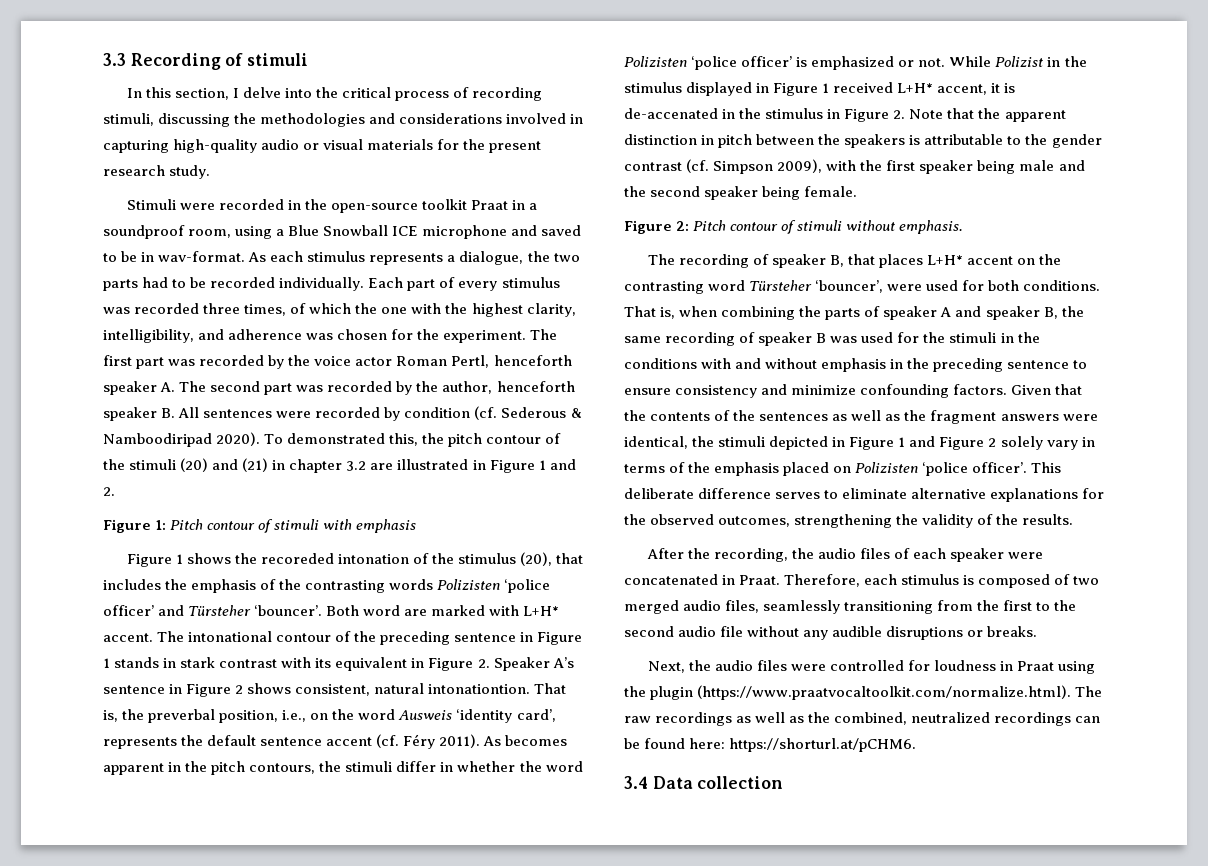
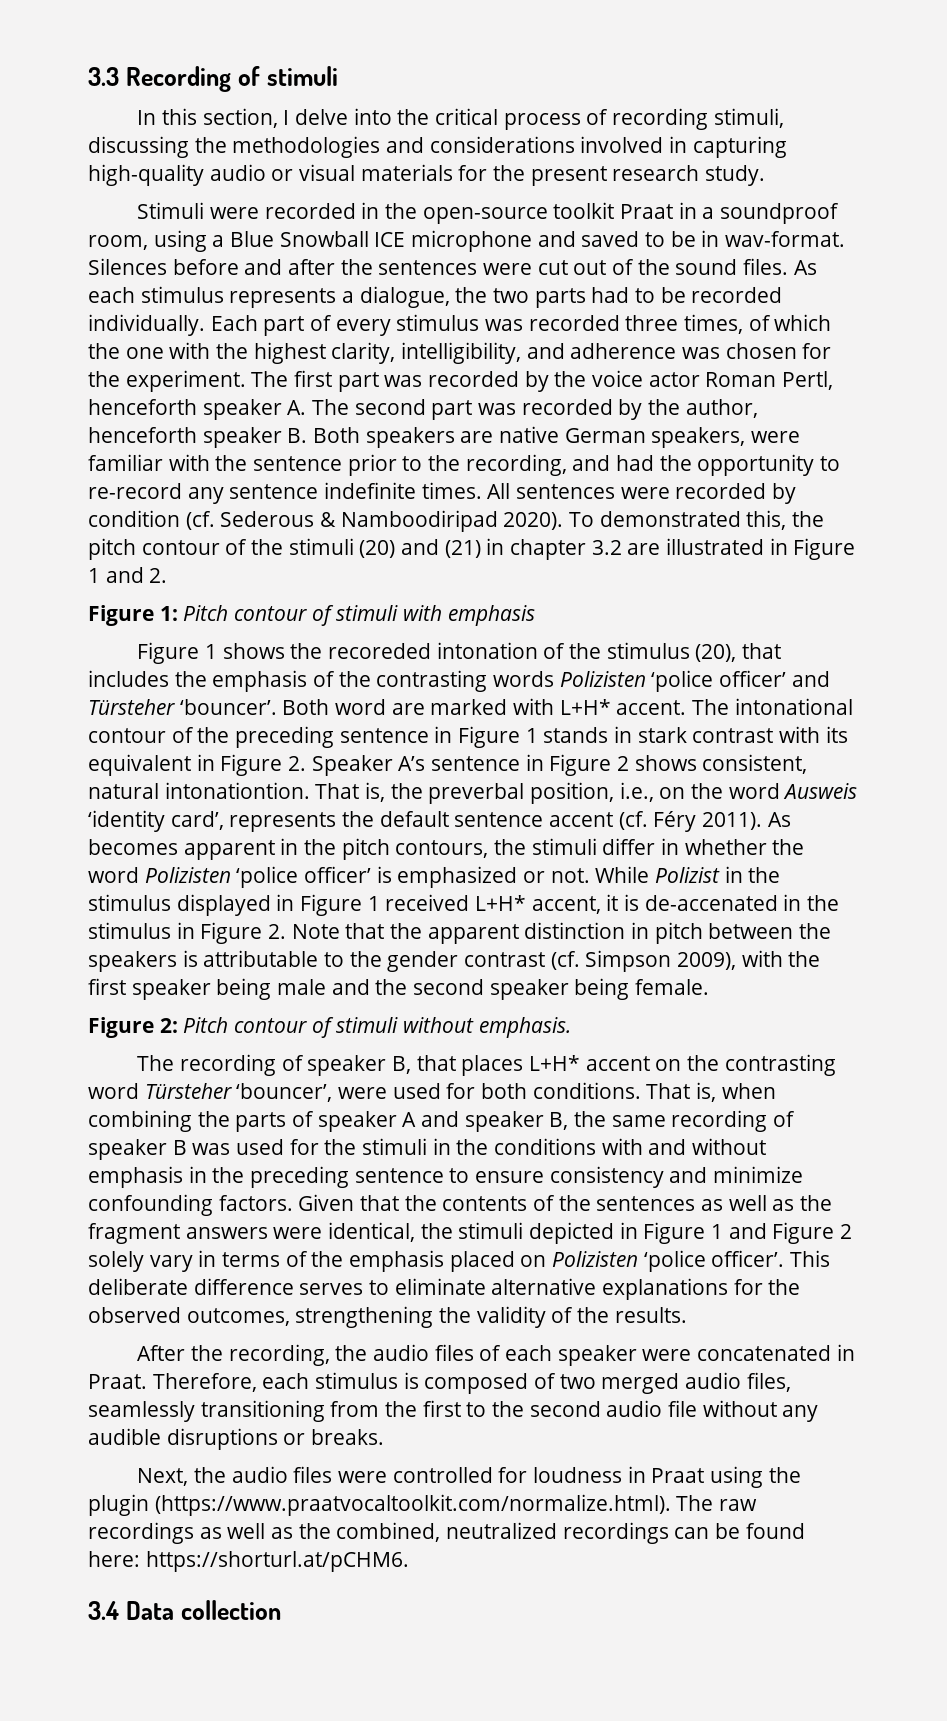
+ Silences before and after the sentences were cut out of the sound files.
- The first part was recorded by the voice actor Roman Pertl, henceforth speaker A. The second part was recorded by the author, henceforth speaker B. All sentences were recorded by condition (cf. Sederous & Namboodiripad 2020).
+ The first part was recorded by the voice actor Roman Pertl, henceforth speaker A. The second part was recorded by the author, henceforth speaker B. Both speakers are native German speakers, were familiar with the sentence prior to the recording, and had the opportunity to re-record any sentence indefinite times. All sentences were recorded by condition (cf. Sederous & Namboodiripad 2020).

